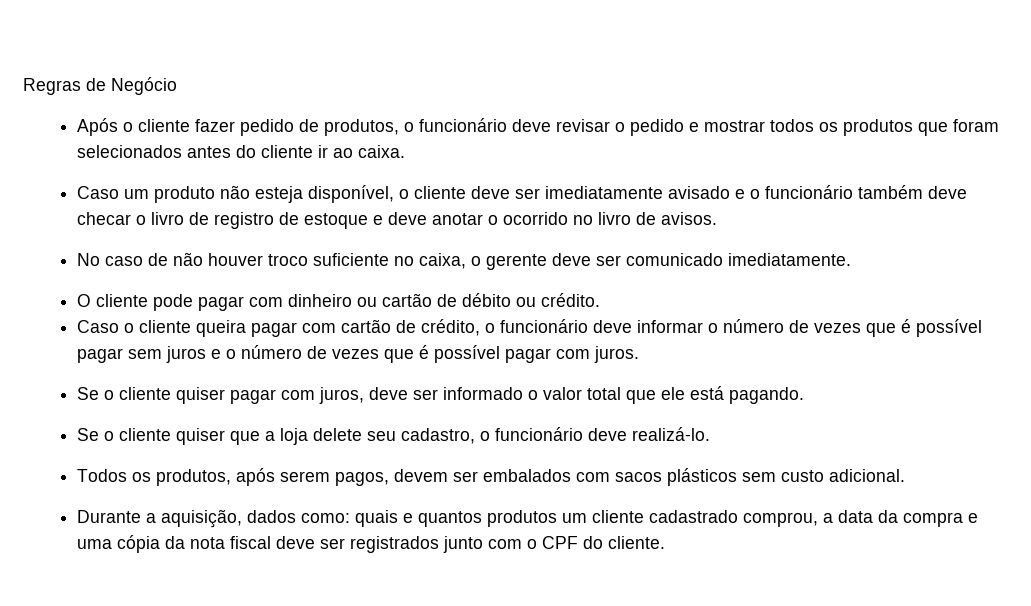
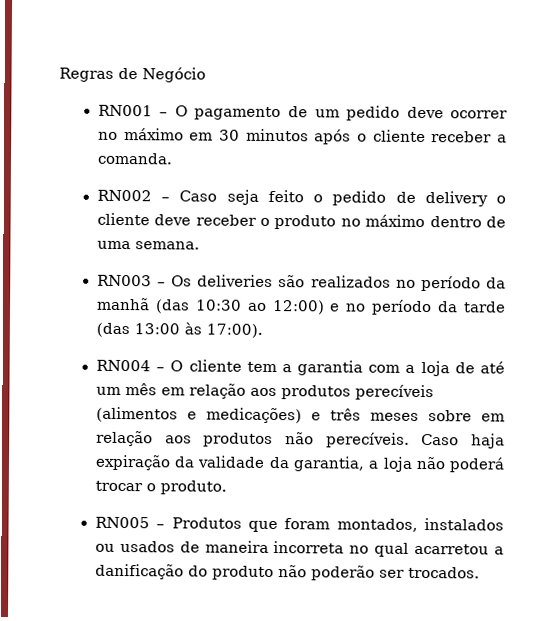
- Após o cliente fazer pedido de produtos, o funcionário deve revisar o pedido e mostrar todos os produtos que foram selecionados antes do cliente ir ao caixa.
- Caso um produto não esteja disponível, o cliente deve ser imediatamente avisado e o funcionário também deve checar o livro de registro de estoque e deve anotar o ocorrido no livro de avisos.
- No caso de não houver troco suficiente no caixa, o gerente deve ser comunicado imediatamente.
- O cliente pode pagar com dinheiro ou cartão de débito ou crédito.
- Caso o cliente queira pagar com cartão de crédito, o funcionário deve informar o número de vezes que é possível pagar sem juros e o número de vezes que é possível pagar com juros.
- Se o cliente quiser pagar com juros, deve ser informado o valor total que ele está pagando.
- Se o cliente quiser que a loja delete seu cadastro, o funcionário deve realizá-lo.
- Todos os produtos, após serem pagos, devem ser embalados com sacos plásticos sem custo adicional.
- Durante a aquisição, dados como: quais e quantos produtos um cliente cadastrado comprou, a data da compra e uma cópia da nota fiscal deve ser registrados junto com o CPF do cliente.
+ RN001 – O pagamento de um pedido deve ocorrer no máximo em 30 minutos após o cliente receber a comanda.
+ RN002 – Caso seja feito o pedido de delivery o cliente deve receber o produto no máximo dentro de uma semana.
+ RN003 – Os deliveries são realizados no período da manhã (das 10:30 ao 12:00) e no período da tarde (das 13:00 às 17:00).
+ RN004 – O cliente tem a garantia com a loja de até um mês em relação aos produtos perecíveis (alimentos e medicações) e três meses sobre em relação aos produtos não perecíveis. Caso haja expiração da validade da garantia, a loja não poderá trocar o produto.
+ RN005 – Produtos que foram montados, instalados ou usados de maneira incorreta no qual acarretou a danificação do produto não poderão ser trocados.

